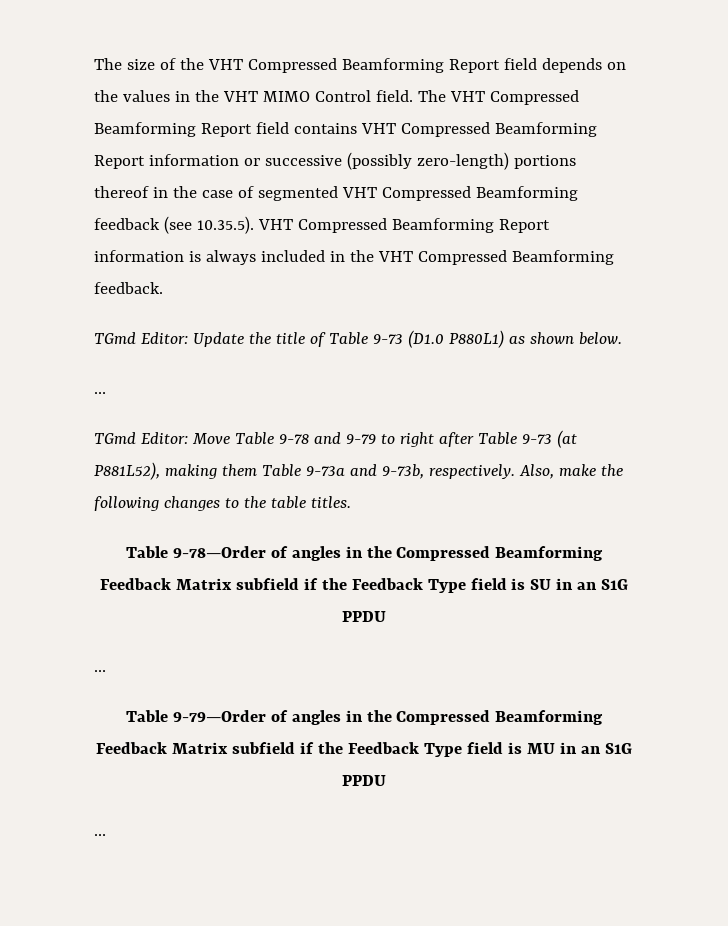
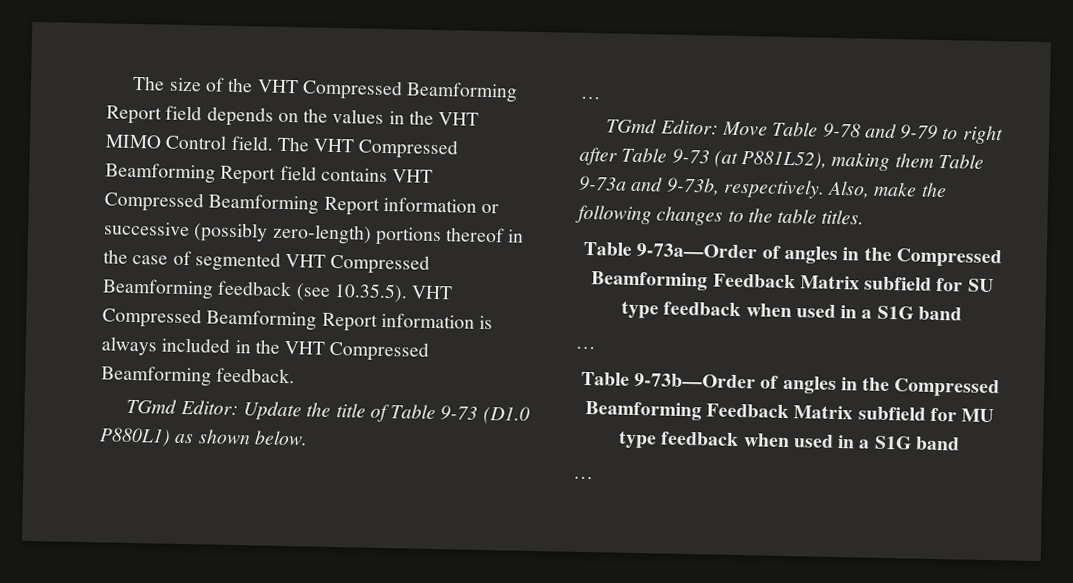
- Table 9-78—Order of angles in the Compressed Beamforming Feedback Matrix subfield if the Feedback Type field is SU in an S1G PPDU
+ Table 9-73a—Order of angles in the Compressed Beamforming Feedback Matrix subfield for SU type feedback when used in a S1G band
- Table 9-79—Order of angles in the Compressed Beamforming Feedback Matrix subfield if the Feedback Type field is MU in an S1G PPDU
+ Table 9-73b—Order of angles in the Compressed Beamforming Feedback Matrix subfield for MU type feedback when used in a S1G band

